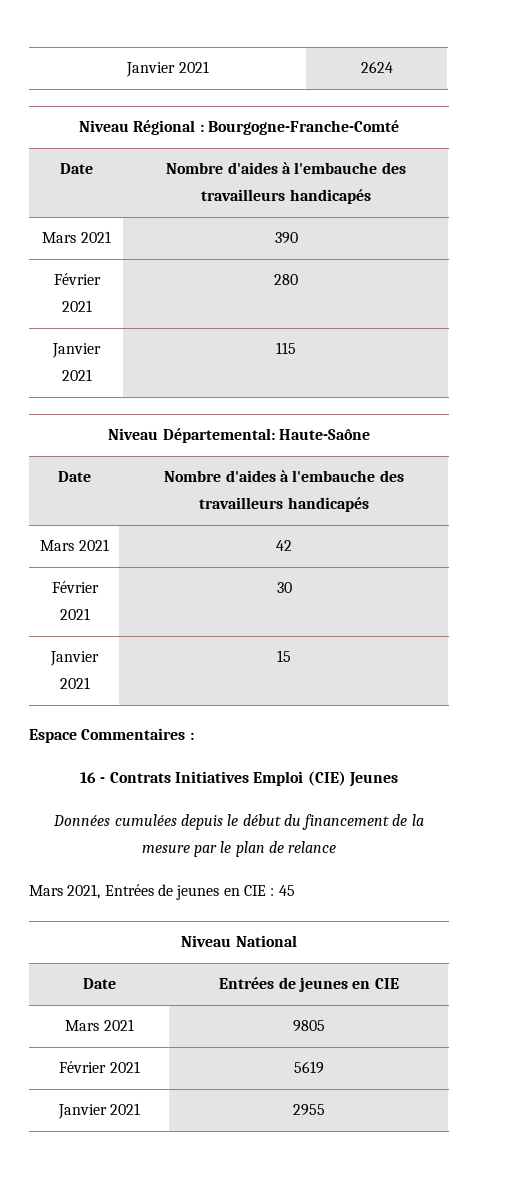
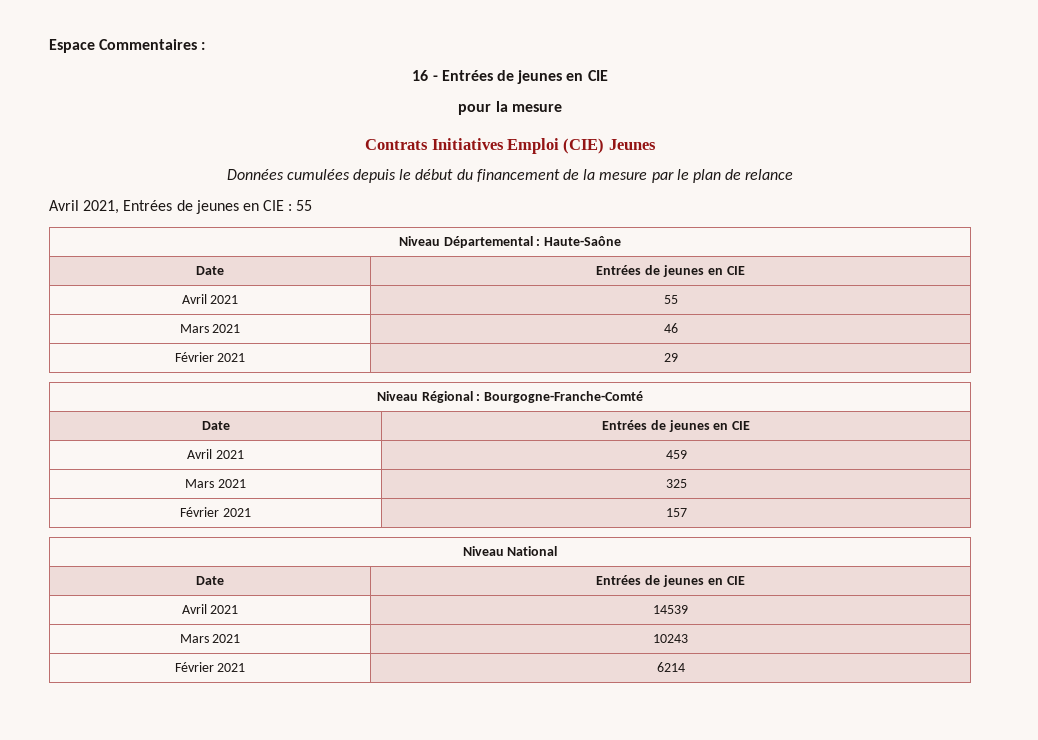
- Janvier 2021 | 2624
- Niveau Régional : Bourgogne-Franche-Comté
- Date | Nombre d'aides à l'embauche des travailleurs handicapés
- Mars 2021 | 390
- Février 2021 | 280
- Janvier 2021 | 115
- Niveau Départemental: Haute-Saône
- Date | Nombre d'aides à l'embauche des travailleurs handicapés
- Mars 2021 | 42
- Février 2021 | 30
- Janvier 2021 | 15
- 16 - Contrats Initiatives Emploi (CIE) Jeunes
+ 16 - Entrées de jeunes en CIE
+ pour la mesure
+ Contrats Initiatives Emploi (CIE) Jeunes
- Mars 2021, Entrées de jeunes en CIE : 45
+ Avril 2021, Entrées de jeunes en CIE : 55
+ Niveau Départemental : Haute-Saône
+ Date | Entrées de jeunes en CIE
+ Avril 2021 | 55
+ Mars 2021 | 46
+ Février 2021 | 29
+ Niveau Régional : Bourgogne-Franche-Comté
+ Date | Entrées de jeunes en CIE
+ Avril 2021 | 459
+ Mars 2021 | 325
+ Février 2021 | 157
- Mars 2021 | 9805
- Février 2021 | 5619
- Janvier 2021 | 2955
+ Avril 2021 | 14539
+ Mars 2021 | 10243
+ Février 2021 | 6214

